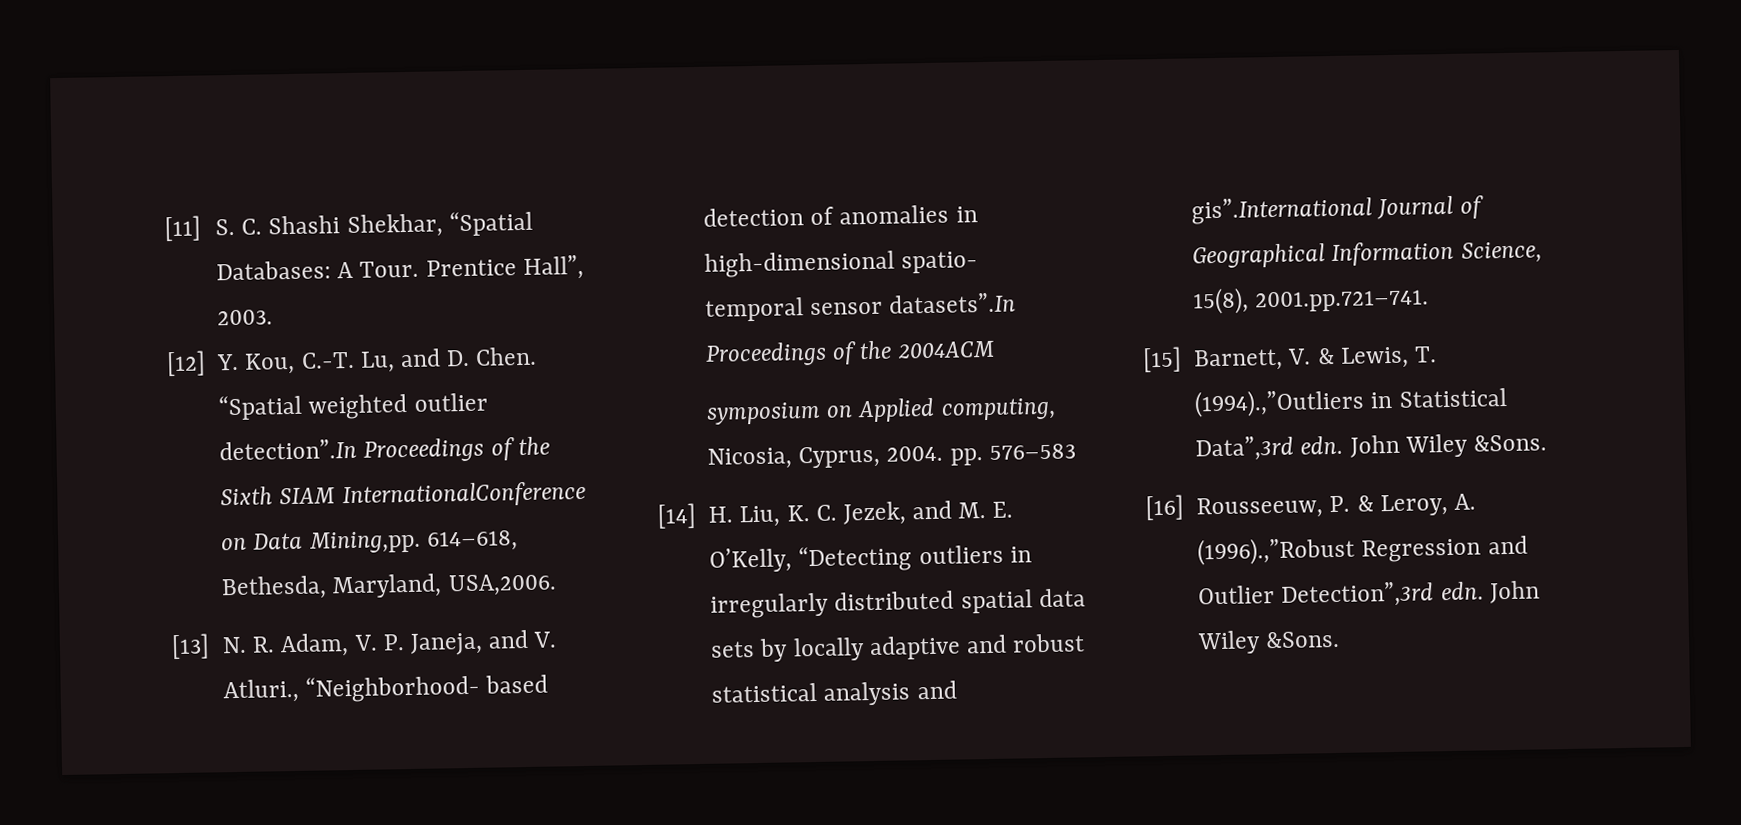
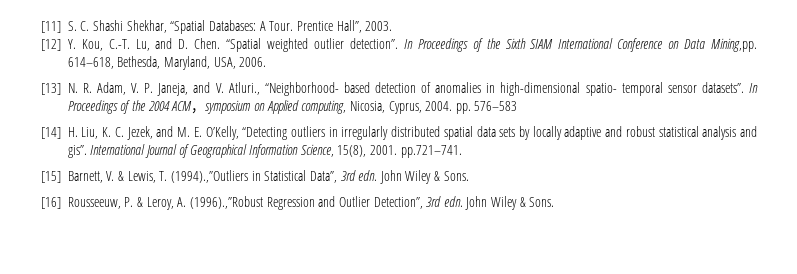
- “Spatial weighted outlier detection”.In Proceedings of the Sixth SIAM InternationalConference on Data Mining,pp.
+ “Spatial weighted outlier detection”. In Proceedings of the Sixth SIAM International Conference on Data Mining,pp.
- 614–618, Bethesda, Maryland, USA,2006.
+ 614–618, Bethesda, Maryland, USA, 2006.
- [13] N. R. Adam, V. P. Janeja, and V. Atluri., “Neighborhood- based detection of anomalies in high-dimensional spatio- temporal sensor datasets”.In Proceedings of the 2004ACM
- symposium on Applied computing, Nicosia, Cyprus, 2004. pp. 576–583
+ [13] N. R. Adam, V. P. Janeja, and V. Atluri., “Neighborhood- based detection of anomalies in high-dimensional spatio- temporal sensor datasets”. In Proceedings of the 2004 ACM，symposium on Applied computing, Nicosia, Cyprus, 2004. pp. 576–583
- [14] H. Liu, K. C. Jezek, and M. E. O’Kelly, “Detecting outliers in irregularly distributed spatial data sets by locally adaptive and robust statistical analysis and gis”.International Journal of Geographical Information Science, 15(8), 2001.pp.721–741.
+ [14] H. Liu, K. C. Jezek, and M. E. O’Kelly, “Detecting outliers in irregularly distributed spatial data sets by locally adaptive and robust statistical analysis and gis”. International Journal of Geographical Information Science, 15(8), 2001. pp.721–741.
- [15] Barnett, V. & Lewis, T. (1994).,”Outliers in Statistical Data”,3rd edn. John Wiley &Sons.
+ [15] Barnett, V. & Lewis, T. (1994).,”Outliers in Statistical Data”, 3rd edn. John Wiley & Sons.
- [16] Rousseeuw, P. & Leroy, A. (1996).,”Robust Regression and Outlier Detection”,3rd edn. John Wiley &Sons.
+ [16] Rousseeuw, P. & Leroy, A. (1996).,”Robust Regression and Outlier Detection”, 3rd edn. John Wiley & Sons.

